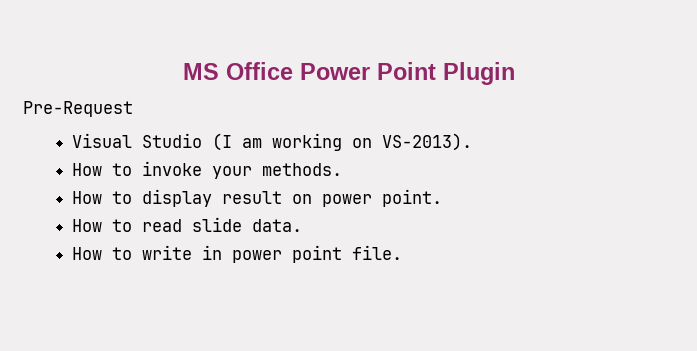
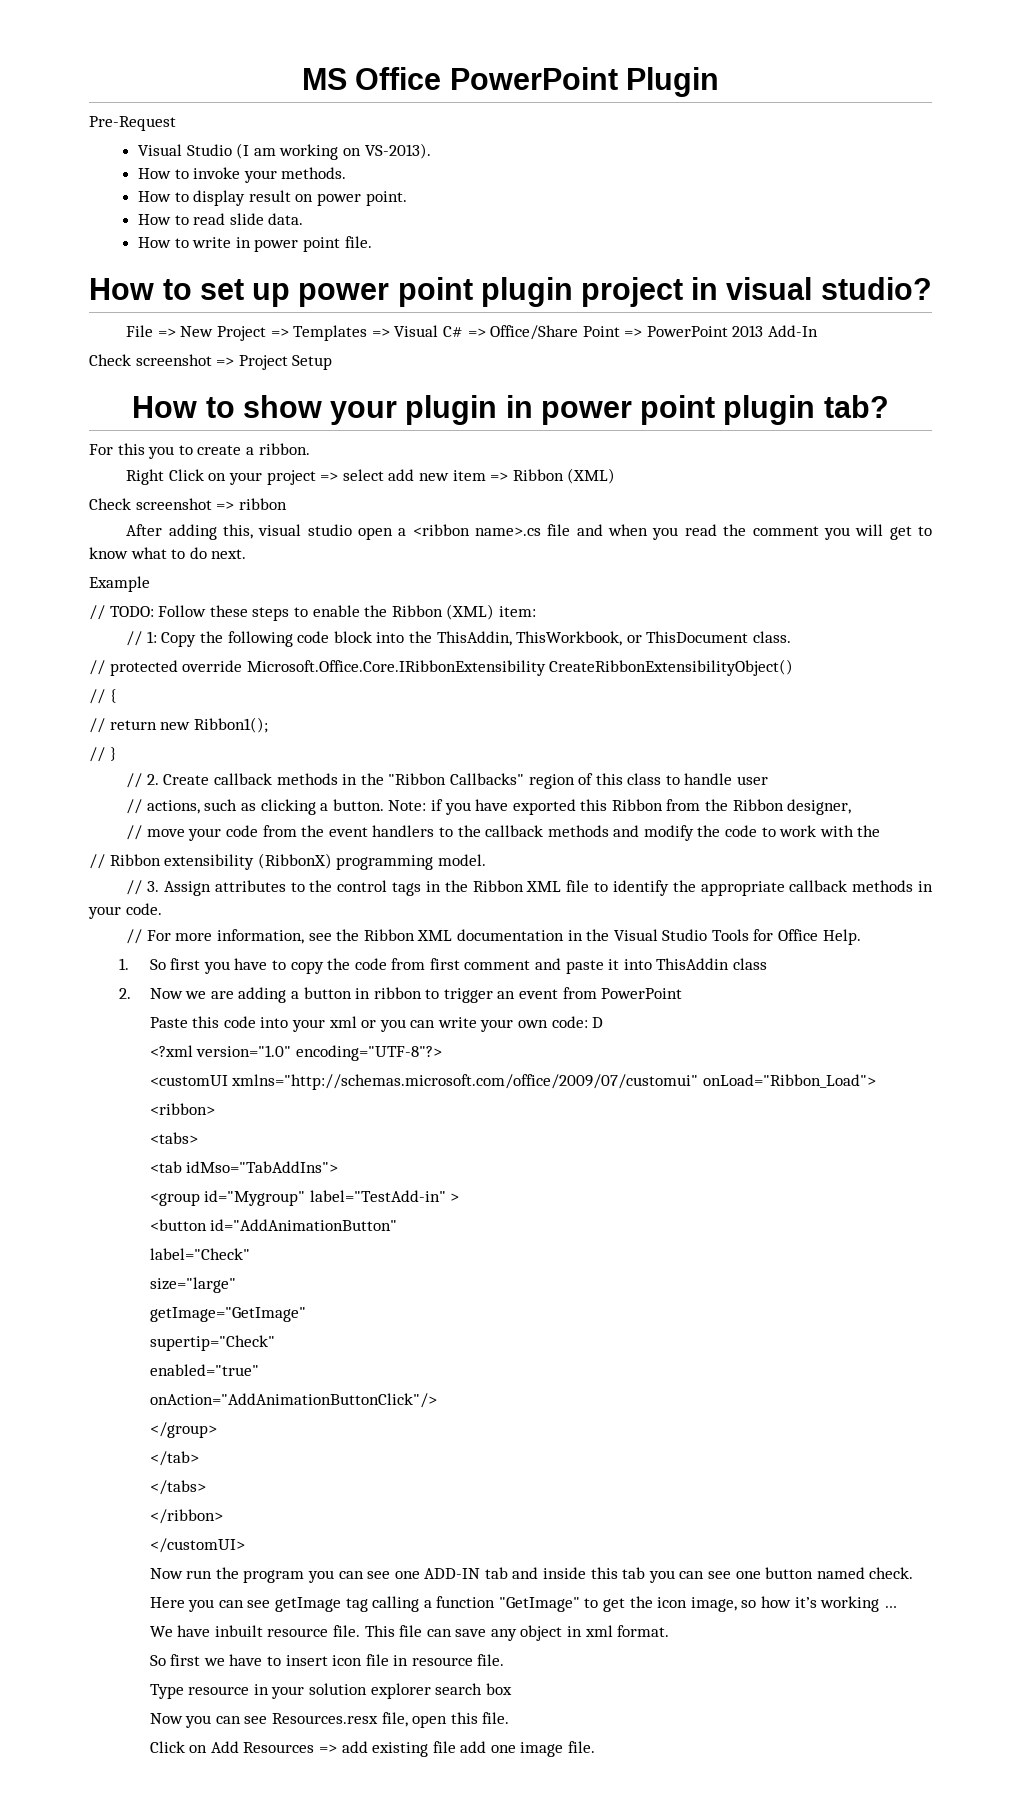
- MS Office Power Point Plugin
+ MS Office PowerPoint Plugin
+ How to set up power point plugin project in visual studio?
+ File => New Project => Templates => Visual C# => Office/Share Point => PowerPoint 2013 Add-In
+ Check screenshot => Project Setup
+ How to show your plugin in power point plugin tab?
+ For this you to create a ribbon.
+ Right Click on your project => select add new item => Ribbon (XML)
+ Check screenshot => ribbon
+ After adding this, visual studio open a <ribbon name>.cs file and when you read the comment you will get to know what to do next.
+ Example
+ // TODO: Follow these steps to enable the Ribbon (XML) item:
+ // 1: Copy the following code block into the ThisAddin, ThisWorkbook, or ThisDocument class.
+ // protected override Microsoft.Office.Core.IRibbonExtensibility CreateRibbonExtensibilityObject()
+ // {
+ // return new Ribbon1();
+ // }
+ // 2. Create callback methods in the "Ribbon Callbacks" region of this class to handle user
+ // actions, such as clicking a button. Note: if you have exported this Ribbon from the Ribbon designer,
+ // move your code from the event handlers to the callback methods and modify the code to work with the
+ // Ribbon extensibility (RibbonX) programming model.
+ // 3. Assign attributes to the control tags in the Ribbon XML file to identify the appropriate callback methods in your code.
+ // For more information, see the Ribbon XML documentation in the Visual Studio Tools for Office Help.
+ 1. So first you have to copy the code from first comment and paste it into ThisAddin class
+ 2. Now we are adding a button in ribbon to trigger an event from PowerPoint
+ Paste this code into your xml or you can write your own code: D
+ <?xml version="1.0" encoding="UTF-8"?>
+ <customUI xmlns="http://schemas.microsoft.com/office/2009/07/customui" onLoad="Ribbon_Load">
+ <ribbon>
+ <tabs>
+ <tab idMso="TabAddIns">
+ <group id="Mygroup" label="TestAdd-in" >
+ <button id="AddAnimationButton"
+ label="Check"
+ size="large"
+ getImage="GetImage"
+ supertip="Check"
+ enabled="true"
+ onAction="AddAnimationButtonClick"/>
+ </group>
+ </tab>
+ </tabs>
+ </ribbon>
+ </customUI>
+ Now run the program you can see one ADD-IN tab and inside this tab you can see one button named check.
+ Here you can see getImage tag calling a function "GetImage" to get the icon image, so how it’s working …
+ We have inbuilt resource file. This file can save any object in xml format.
+ So first we have to insert icon file in resource file.
+ Type resource in your solution explorer search box
+ Now you can see Resources.resx file, open this file.
+ Click on Add Resources => add existing file add one image file.

